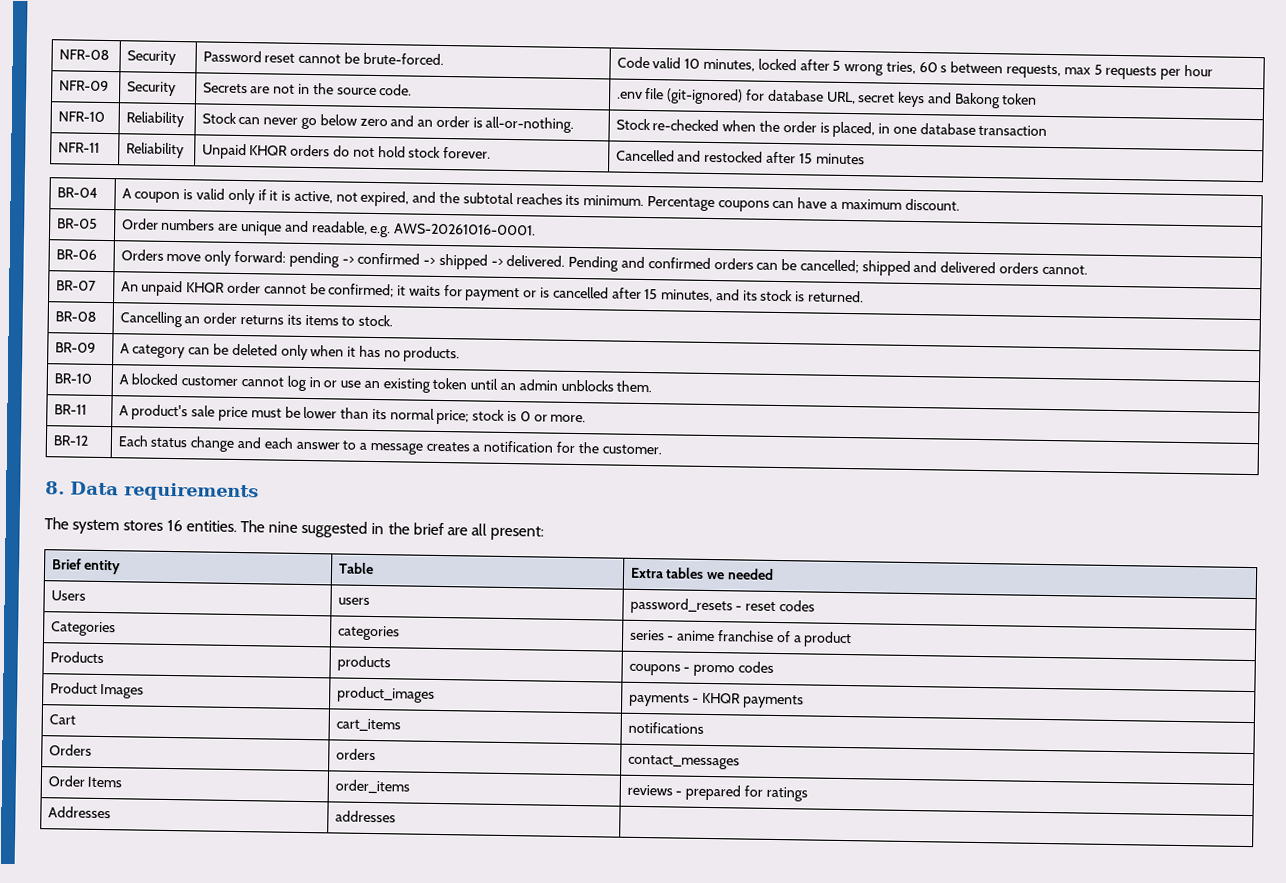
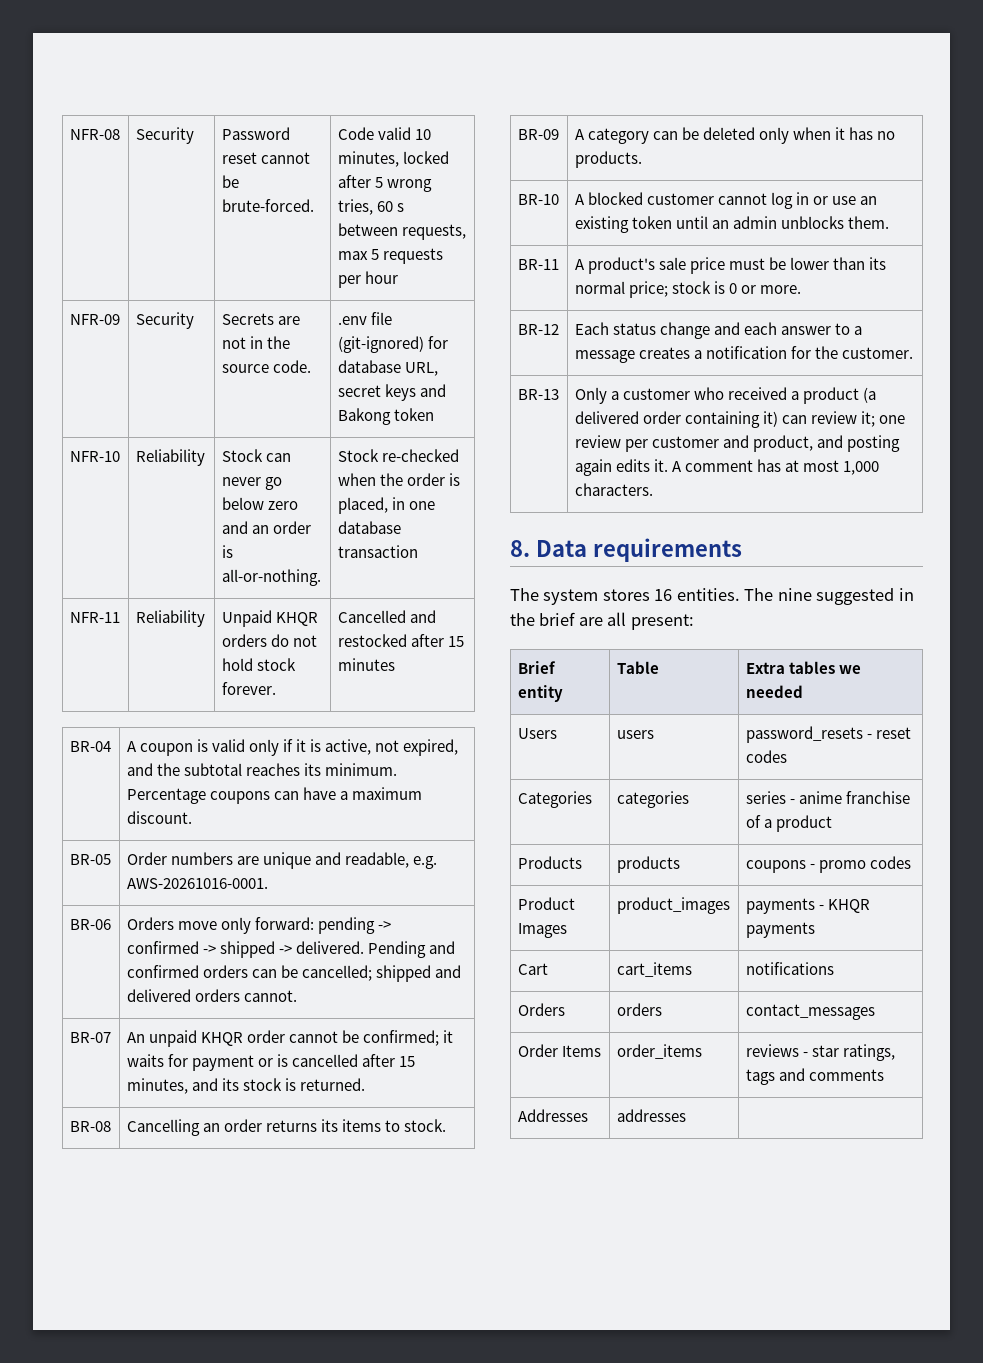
+ BR-13 | Only a customer who received a product (a delivered order containing it) can review it; one review per customer and product, and posting again edits it. A comment has at most 1,000 characters.
- Order Items | order_items | reviews - prepared for ratings
+ Order Items | order_items | reviews - star ratings, tags and comments

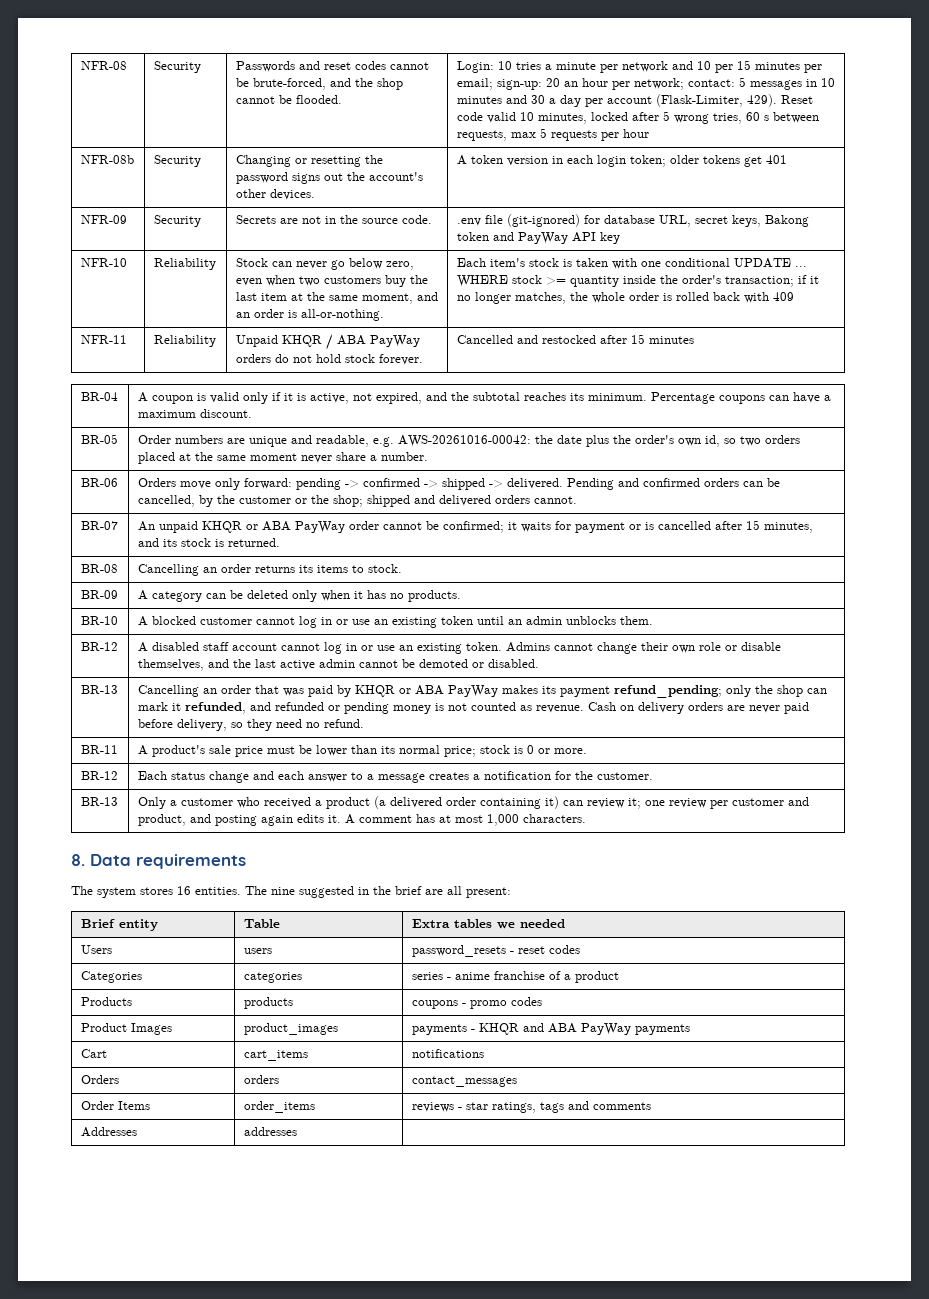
- Password reset cannot be brute-forced. | Code valid 10 minutes, locked after 5 wrong tries, 60 s between requests, max 5 requests per hour
+ Passwords and reset codes cannot be brute-forced, and the shop cannot be flooded. | Login: 10 tries a minute per network and 10 per 15 minutes per email; sign-up: 20 an hour per network; contact: 5 messages in 10 minutes and 30 a day per account (Flask-Limiter, 429). Reset code valid 10 minutes, locked after 5 wrong tries, 60 s between requests, max 5 requests per hour
+ NFR-08b | Security | Changing or resetting the password signs out the account's other devices. | A token version in each login token; older tokens get 401
- NFR-09 | Security | Secrets are not in the source code. | .env file (git-ignored) for database URL, secret keys and Bakong token
+ NFR-09 | Security | Secrets are not in the source code. | .env file (git-ignored) for database URL, secret keys, Bakong token and PayWay API key
- Stock can never go below zero and an order is all-or-nothing.
+ Stock can never go below zero, even when two customers buy the last item at the same moment, and an order is all-or-nothing.
- Stock re-checked when the order is placed, in one database transaction
+ Each item's stock is taken with one conditional UPDATE ... WHERE stock >= quantity inside the order's transaction; if it no longer matches, the whole order is rolled back with 409
- NFR-11 | Reliability | Unpaid KHQR orders do not hold stock forever. | Cancelled and restocked after 15 minutes
+ NFR-11 | Reliability | Unpaid KHQR / ABA PayWay orders do not hold stock forever. | Cancelled and restocked after 15 minutes
- BR-05 | Order numbers are unique and readable, e.g. AWS-20261016-0001.
+ BR-05 | Order numbers are unique and readable, e.g. AWS-20261016-00042: the date plus the order's own id, so two orders placed at the same moment never share a number.
- BR-06 | Orders move only forward: pending -> confirmed -> shipped -> delivered. Pending and confirmed orders can be cancelled; shipped and delivered orders cannot.
+ BR-06 | Orders move only forward: pending -> confirmed -> shipped -> delivered. Pending and confirmed orders can be cancelled, by the customer or the shop; shipped and delivered orders cannot.
- BR-07 | An unpaid KHQR order cannot be confirmed; it waits for payment or is cancelled after 15 minutes, and its stock is returned.
+ BR-07 | An unpaid KHQR or ABA PayWay order cannot be confirmed; it waits for payment or is cancelled after 15 minutes, and its stock is returned.
+ BR-12 | A disabled staff account cannot log in or use an existing token. Admins cannot change their own role or disable themselves, and the last active admin cannot be demoted or disabled.
+ BR-13 | Cancelling an order that was paid by KHQR or ABA PayWay makes its payment refund_pending; only the shop can mark it refunded, and refunded or pending money is not counted as revenue. Cash on delivery orders are never paid before delivery, so they need no refund.
- Product Images | product_images | payments - KHQR payments
+ Product Images | product_images | payments - KHQR and ABA PayWay payments

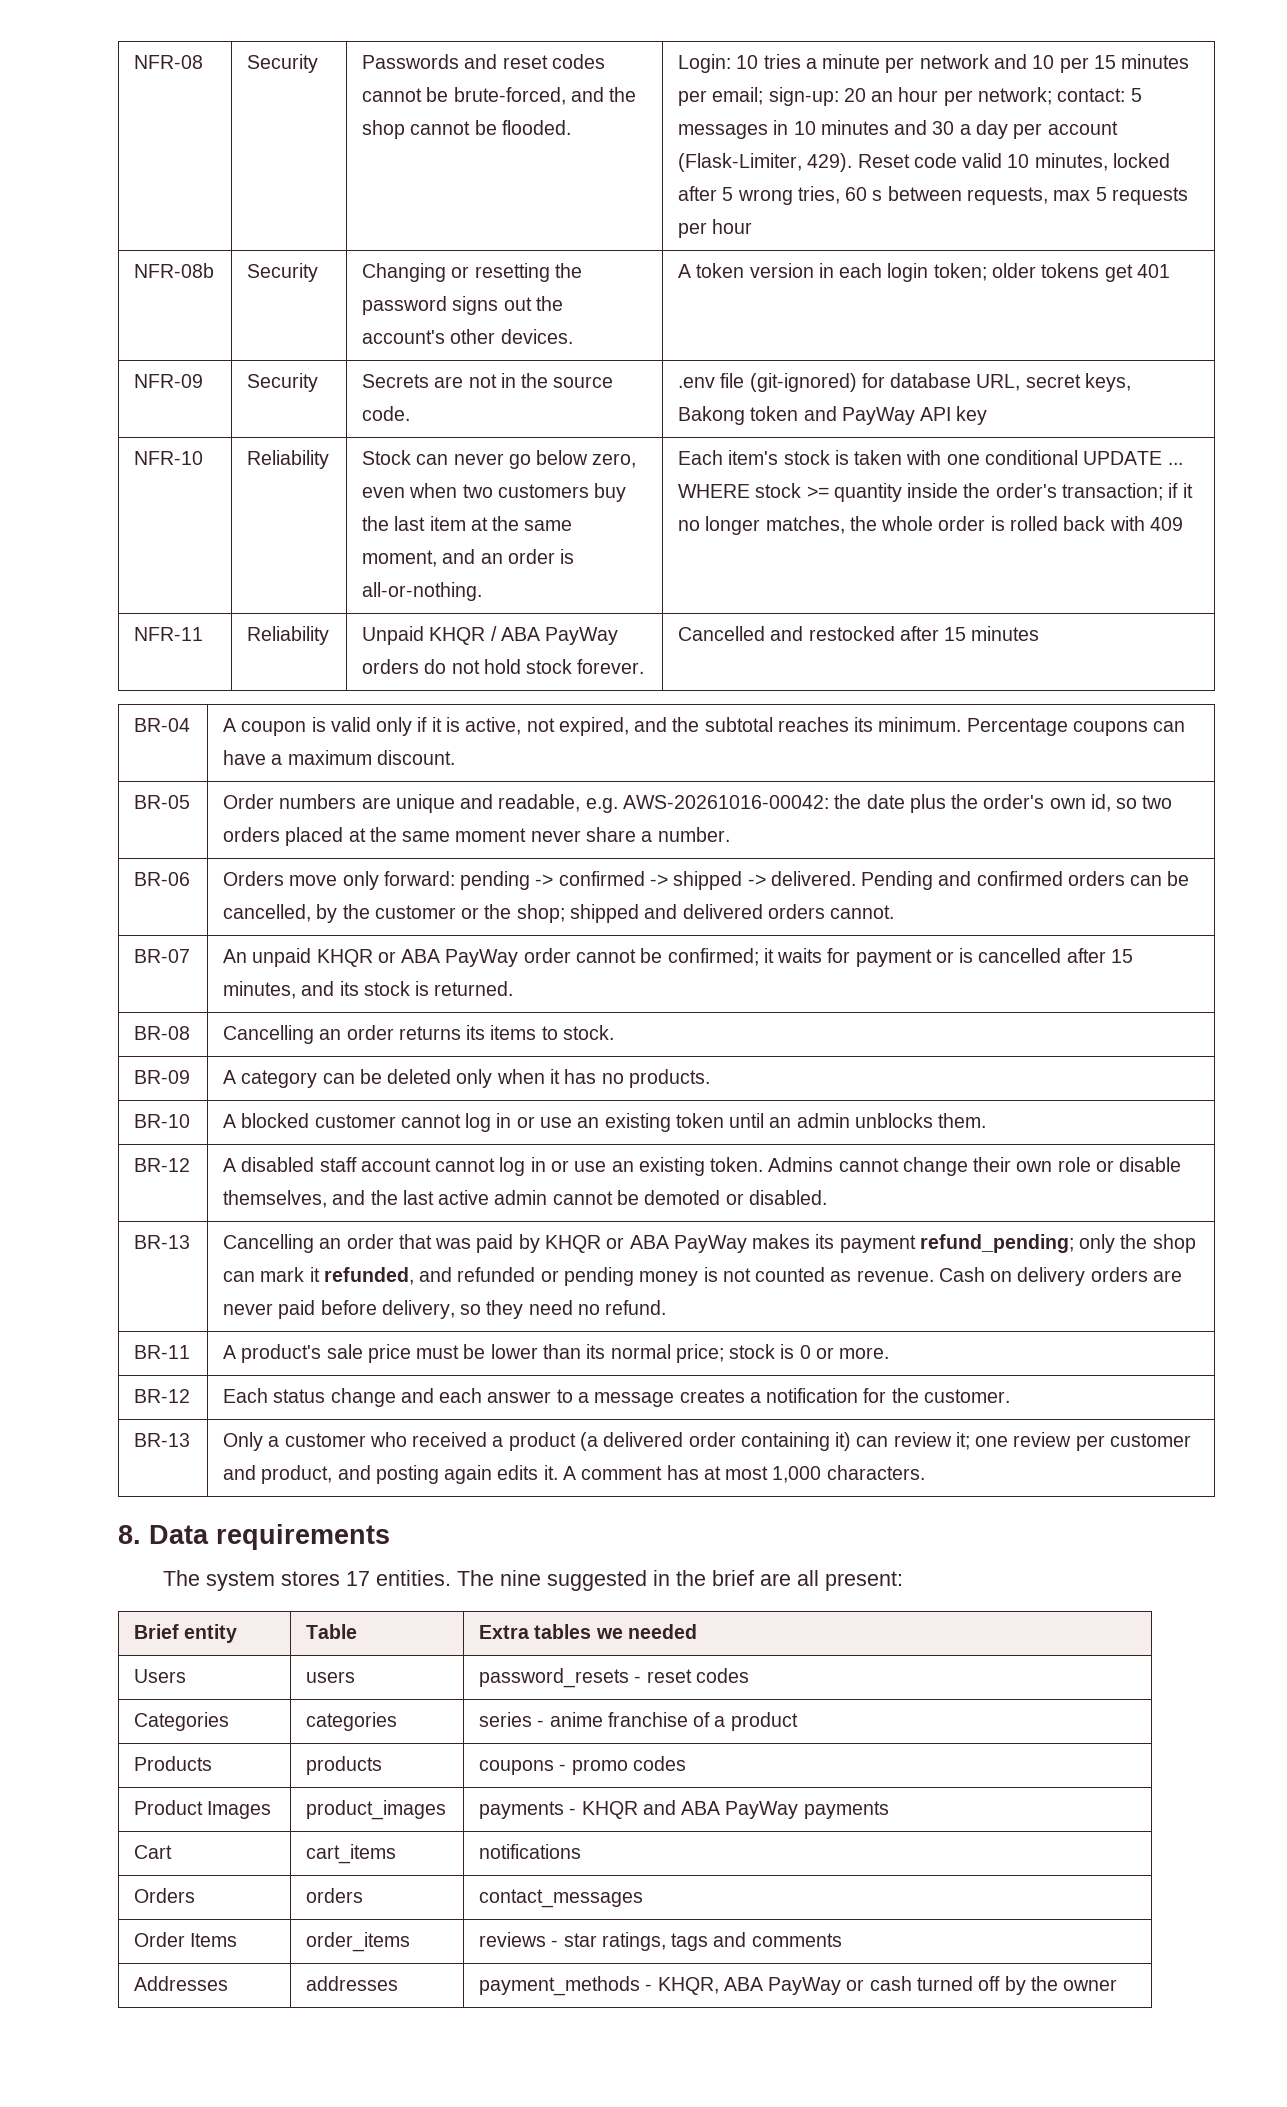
- The system stores 16 entities.
+ The system stores 17 entities.
- Addresses | addresses |
+ Addresses | addresses | payment_methods - KHQR, ABA PayWay or cash turned off by the owner

